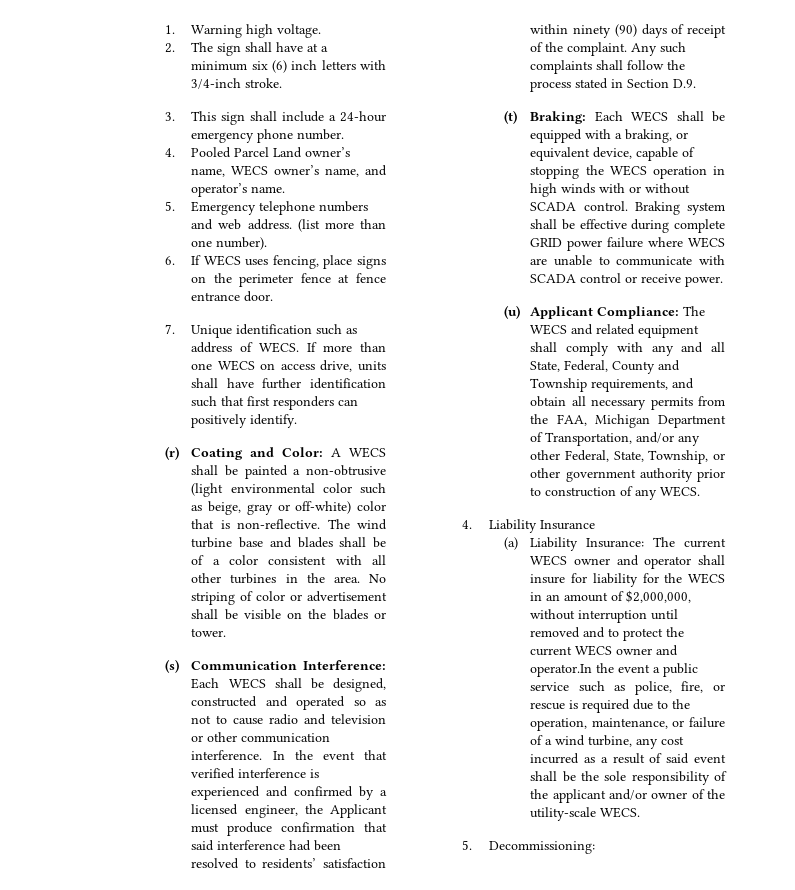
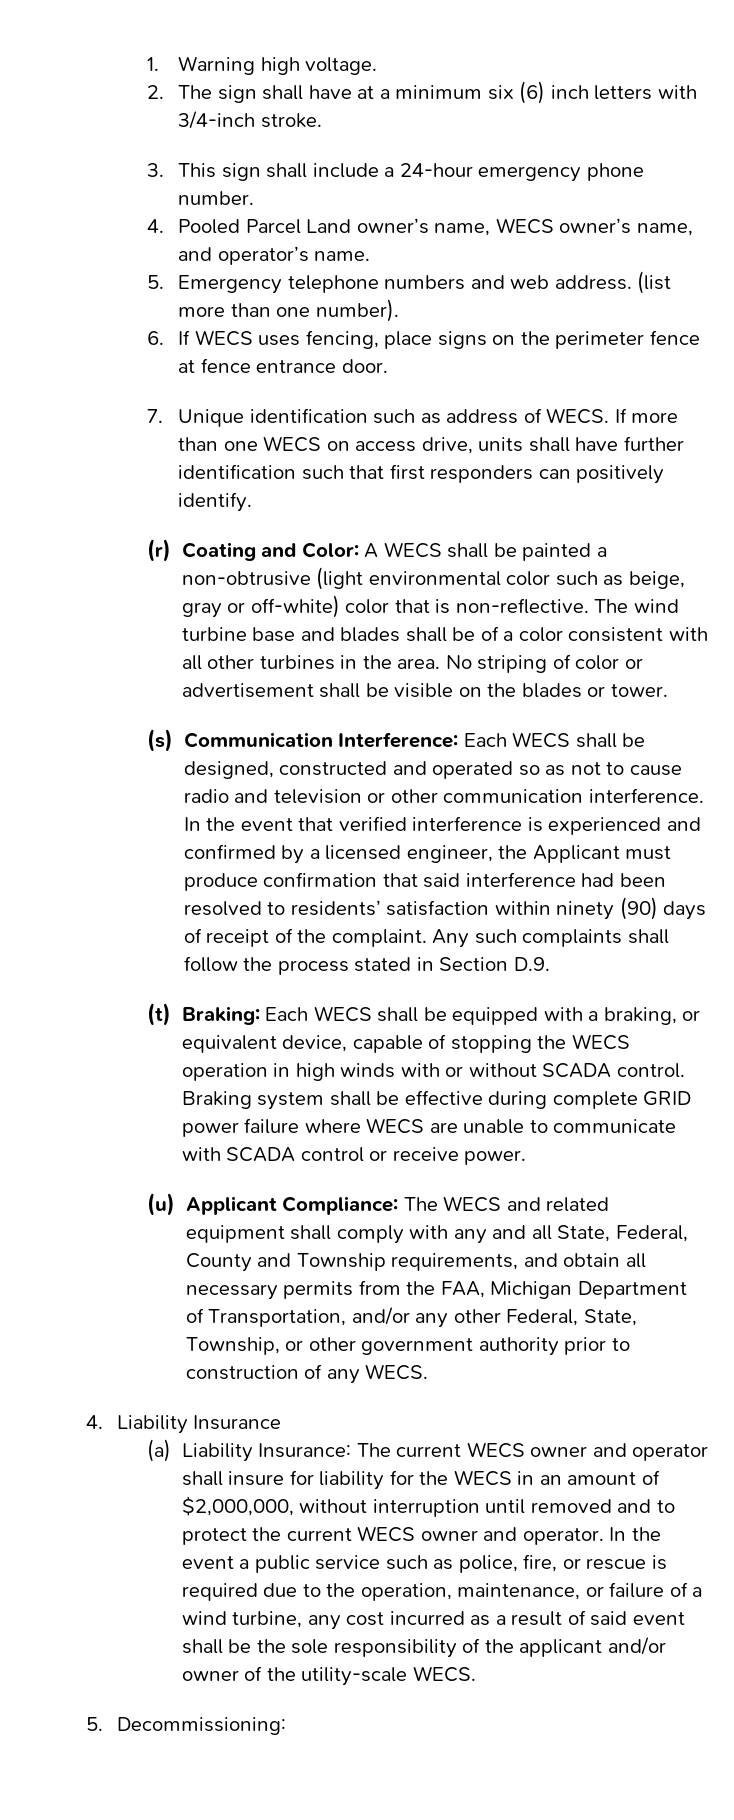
- The current WECS owner and operator shall insure for liability for the WECS in an amount of $2,000,000, without interruption until removed and to protect the current WECS owner and operator.In the event a public service such as police, fire, or rescue is required due to the operation, maintenance, or failure of a wind turbine, any cost incurred as a result of said event shall be the sole responsibility of the applicant and/or owner of the utility-scale WECS.
+ The current WECS owner and operator shall insure for liability for the WECS in an amount of $2,000,000, without interruption until removed and to protect the current WECS owner and operator. In the event a public service such as police, fire, or rescue is required due to the operation, maintenance, or failure of a wind turbine, any cost incurred as a result of said event shall be the sole responsibility of the applicant and/or owner of the utility-scale WECS.

